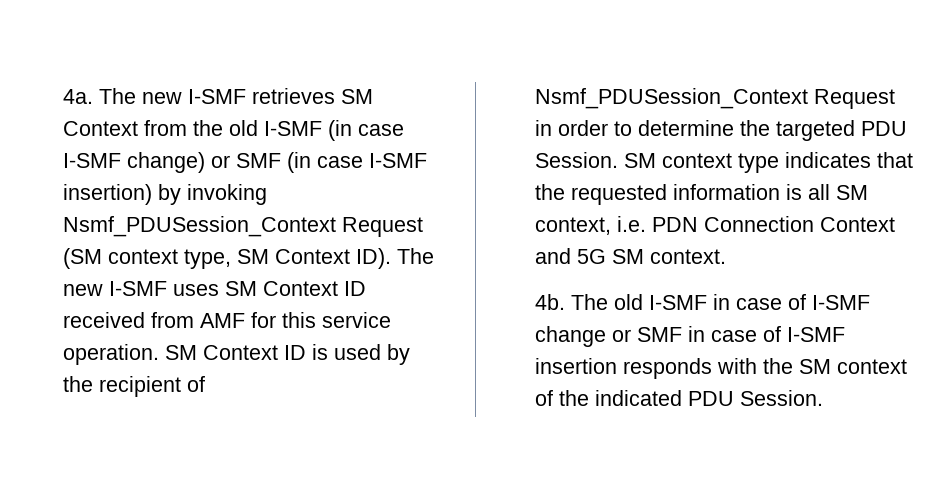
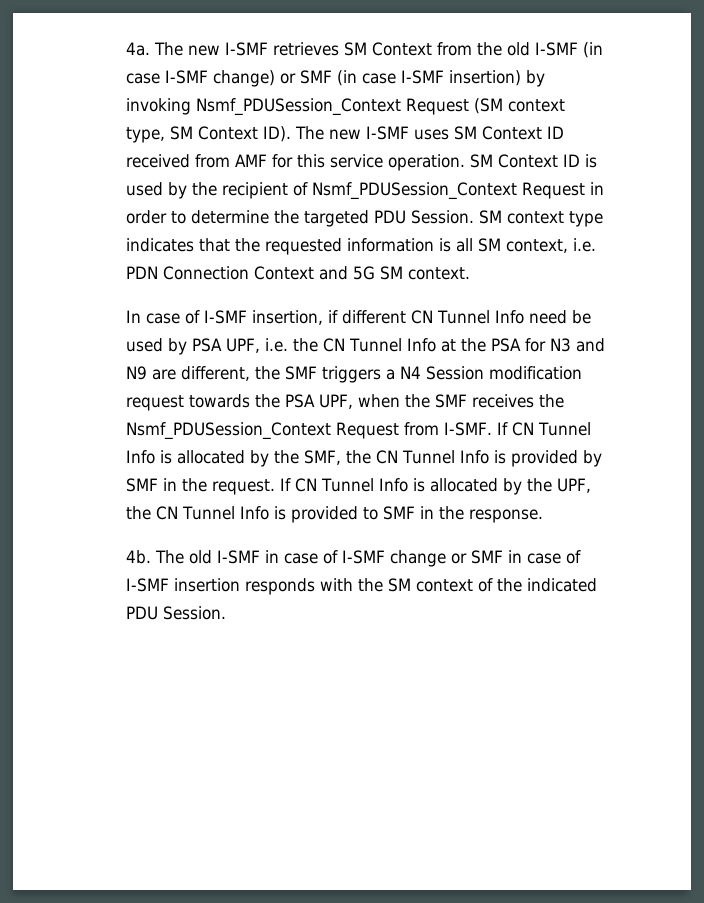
+ In case of I-SMF insertion, if different CN Tunnel Info need be used by PSA UPF, i.e. the CN Tunnel Info at the PSA for N3 and N9 are different, the SMF triggers a N4 Session modification request towards the PSA UPF, when the SMF receives the Nsmf_PDUSession_Context Request from I-SMF. If CN Tunnel Info is allocated by the SMF, the CN Tunnel Info is provided by SMF in the request. If CN Tunnel Info is allocated by the UPF, the CN Tunnel Info is provided to SMF in the response.

